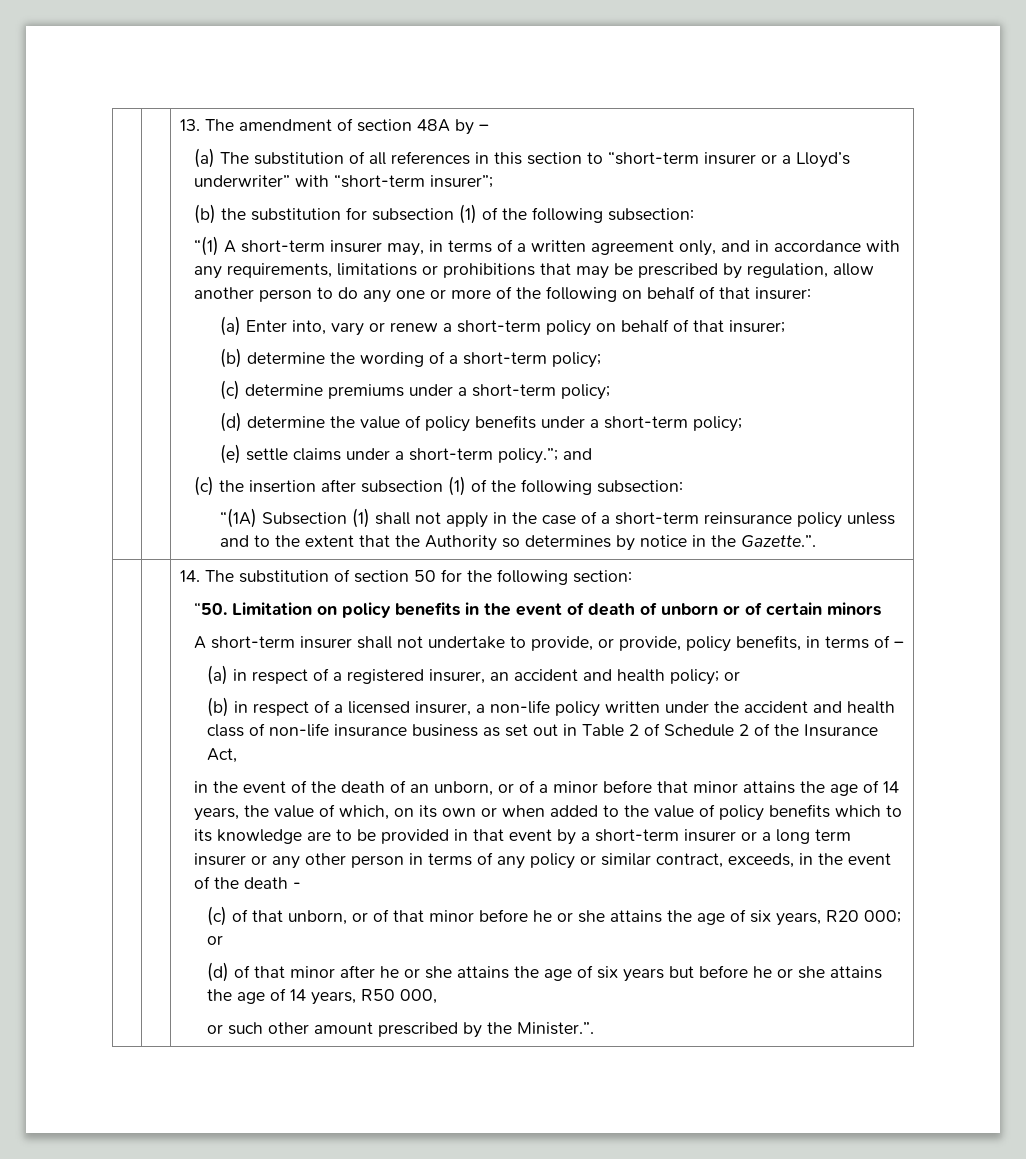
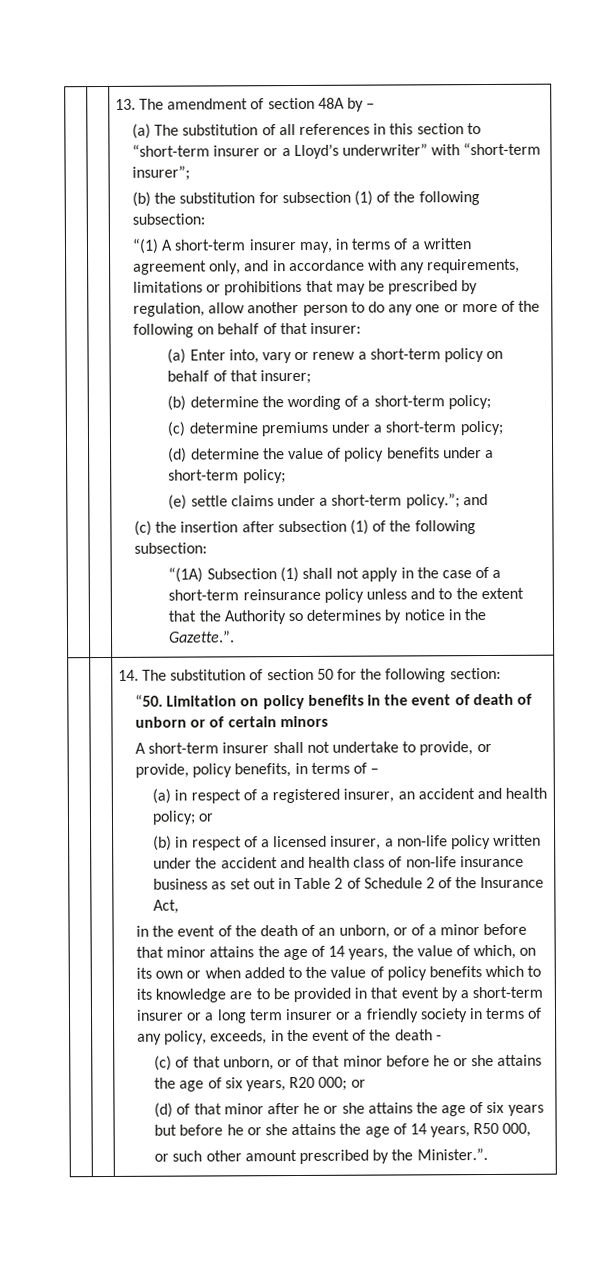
- in the event of the death of an unborn, or of a minor before that minor attains the age of 14 years, the value of which, on its own or when added to the value of policy benefits which to its knowledge are to be provided in that event by a short-term insurer or a long term insurer or any other person in terms of any policy or similar contract, exceeds, in the event of the death -
+ in the event of the death of an unborn, or of a minor before that minor attains the age of 14 years, the value of which, on its own or when added to the value of policy benefits which to its knowledge are to be provided in that event by a short-term insurer or a long term insurer or a friendly society in terms of any policy, exceeds, in the event of the death -

